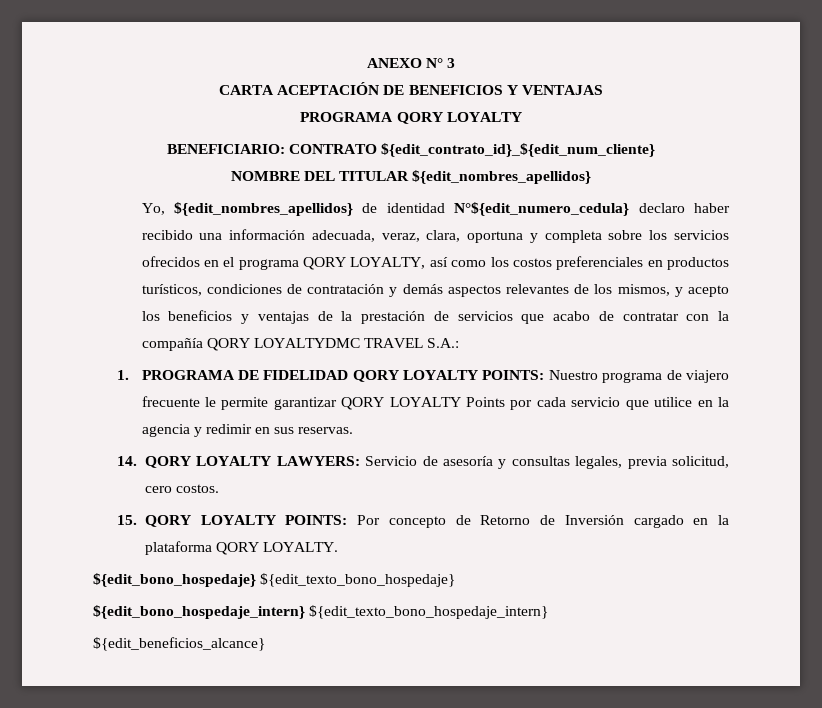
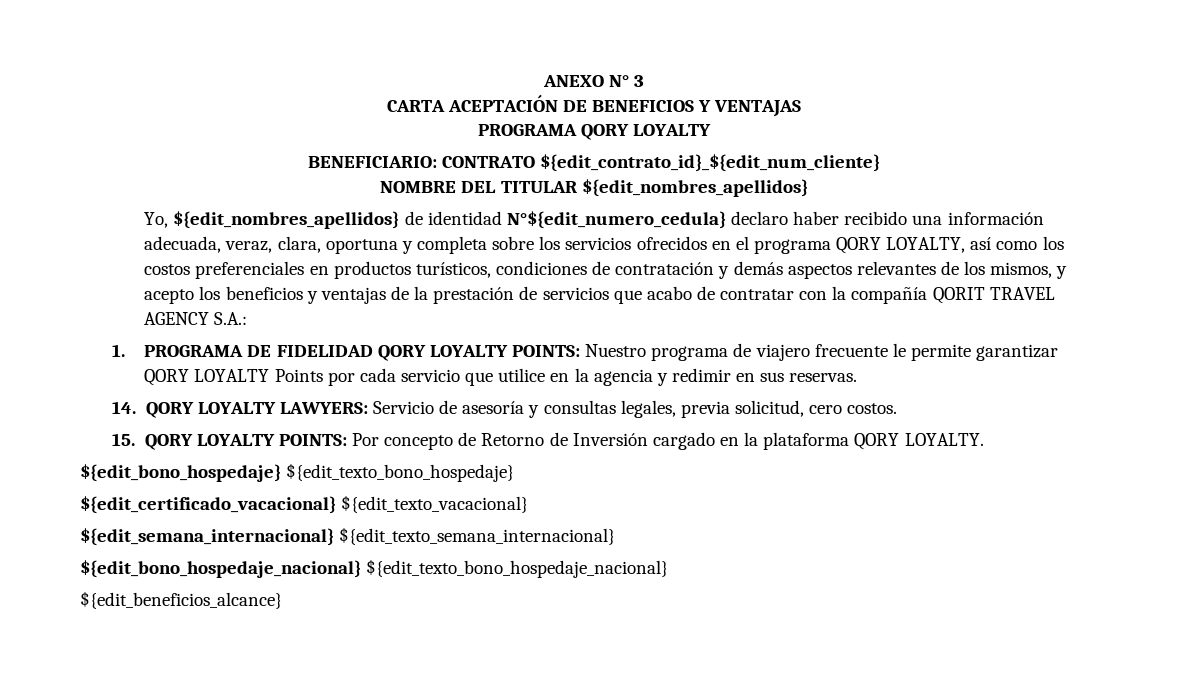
- Yo, ${edit_nombres_apellidos} de identidad N°${edit_numero_cedula} declaro haber recibido una información adecuada, veraz, clara, oportuna y completa sobre los servicios ofrecidos en el programa QORY LOYALTY, así como los costos preferenciales en productos turísticos, condiciones de contratación y demás aspectos relevantes de los mismos, y acepto los beneficios y ventajas de la prestación de servicios que acabo de contratar con la compañía QORY LOYALTYDMC TRAVEL S.A.:
+ Yo, ${edit_nombres_apellidos} de identidad N°${edit_numero_cedula} declaro haber recibido una información adecuada, veraz, clara, oportuna y completa sobre los servicios ofrecidos en el programa QORY LOYALTY, así como los costos preferenciales en productos turísticos, condiciones de contratación y demás aspectos relevantes de los mismos, y acepto los beneficios y ventajas de la prestación de servicios que acabo de contratar con la compañía QORIT TRAVEL AGENCY S.A.:
- ${edit_bono_hospedaje_intern} ${edit_texto_bono_hospedaje_intern}
+ ${edit_certificado_vacacional} ${edit_texto_vacacional}
+ ${edit_semana_internacional} ${edit_texto_semana_internacional}
+ ${edit_bono_hospedaje_nacional} ${edit_texto_bono_hospedaje_nacional}

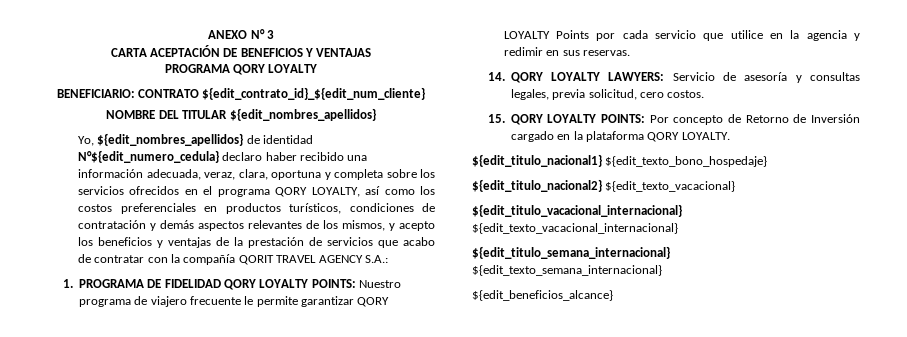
- ${edit_bono_hospedaje} ${edit_texto_bono_hospedaje}
+ ${edit_titulo_nacional1} ${edit_texto_bono_hospedaje}
- ${edit_certificado_vacacional} ${edit_texto_vacacional}
+ ${edit_titulo_nacional2} ${edit_texto_vacacional}
- ${edit_semana_internacional} ${edit_texto_semana_internacional}
+ ${edit_titulo_vacacional_internacional} ${edit_texto_vacacional_internacional}
+ ${edit_titulo_semana_internacional} ${edit_texto_semana_internacional}
- ${edit_bono_hospedaje_nacional} ${edit_texto_bono_hospedaje_nacional}

